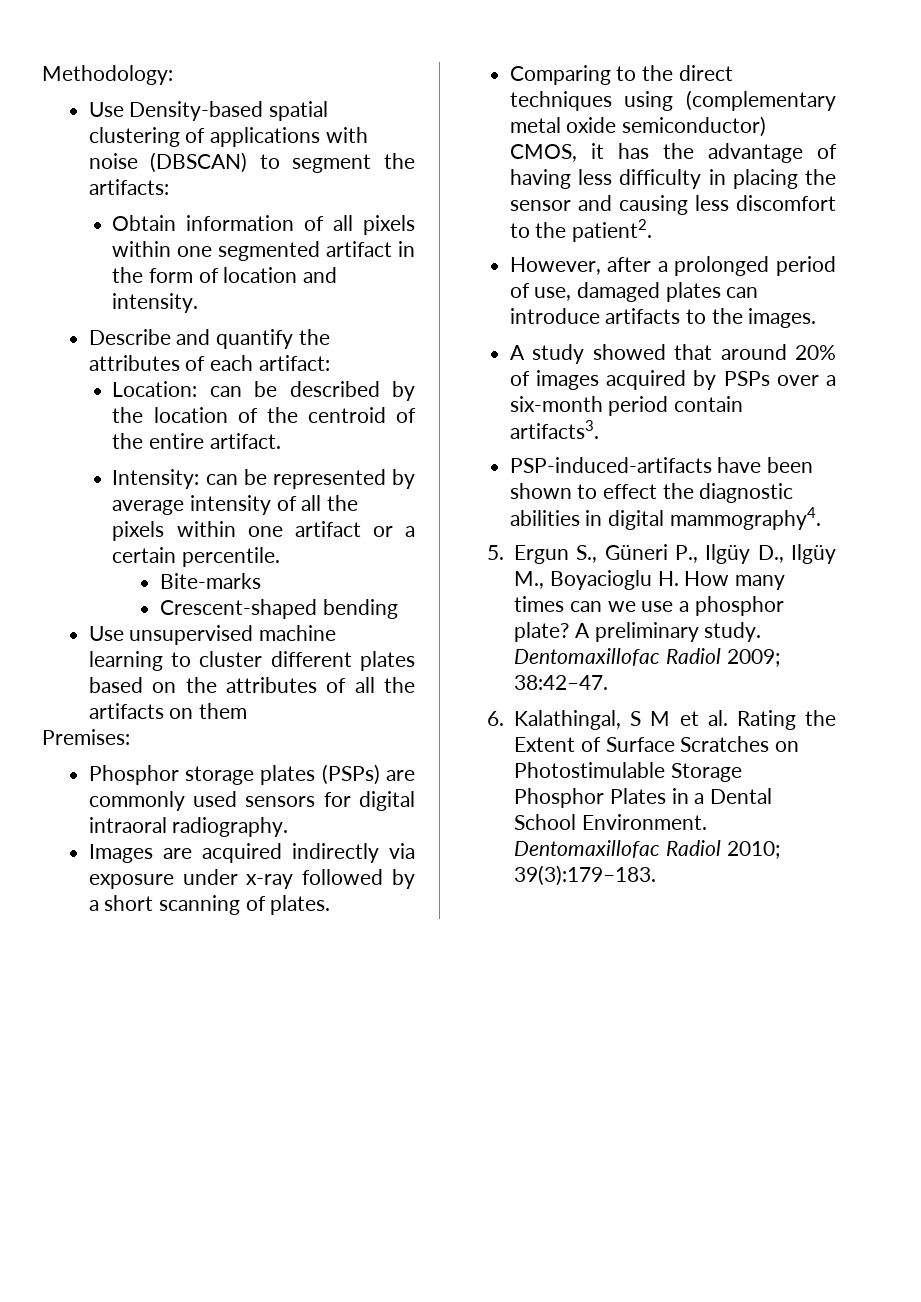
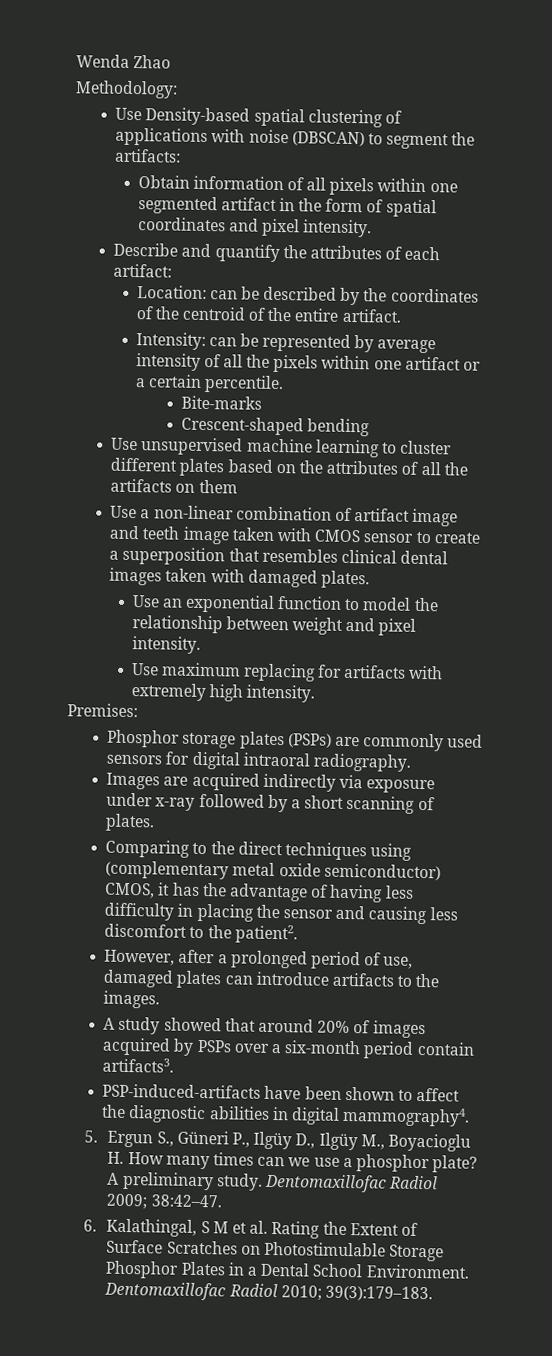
+ Wenda Zhao
- Obtain information of all pixels within one segmented artifact in the form of location and intensity.
+ Obtain information of all pixels within one segmented artifact in the form of spatial coordinates and pixel intensity.
- Location: can be described by the location of the centroid of the entire artifact.
+ Location: can be described by the coordinates of the centroid of the entire artifact.
+ Use a non-linear combination of artifact image and teeth image taken with CMOS sensor to create a superposition that resembles clinical dental images taken with damaged plates.
+ Use an exponential function to model the relationship between weight and pixel intensity.
+ Use maximum replacing for artifacts with extremely high intensity.
- PSP-induced-artifacts have been shown to effect the diagnostic abilities in digital mammography4.
+ PSP-induced-artifacts have been shown to affect the diagnostic abilities in digital mammography4.

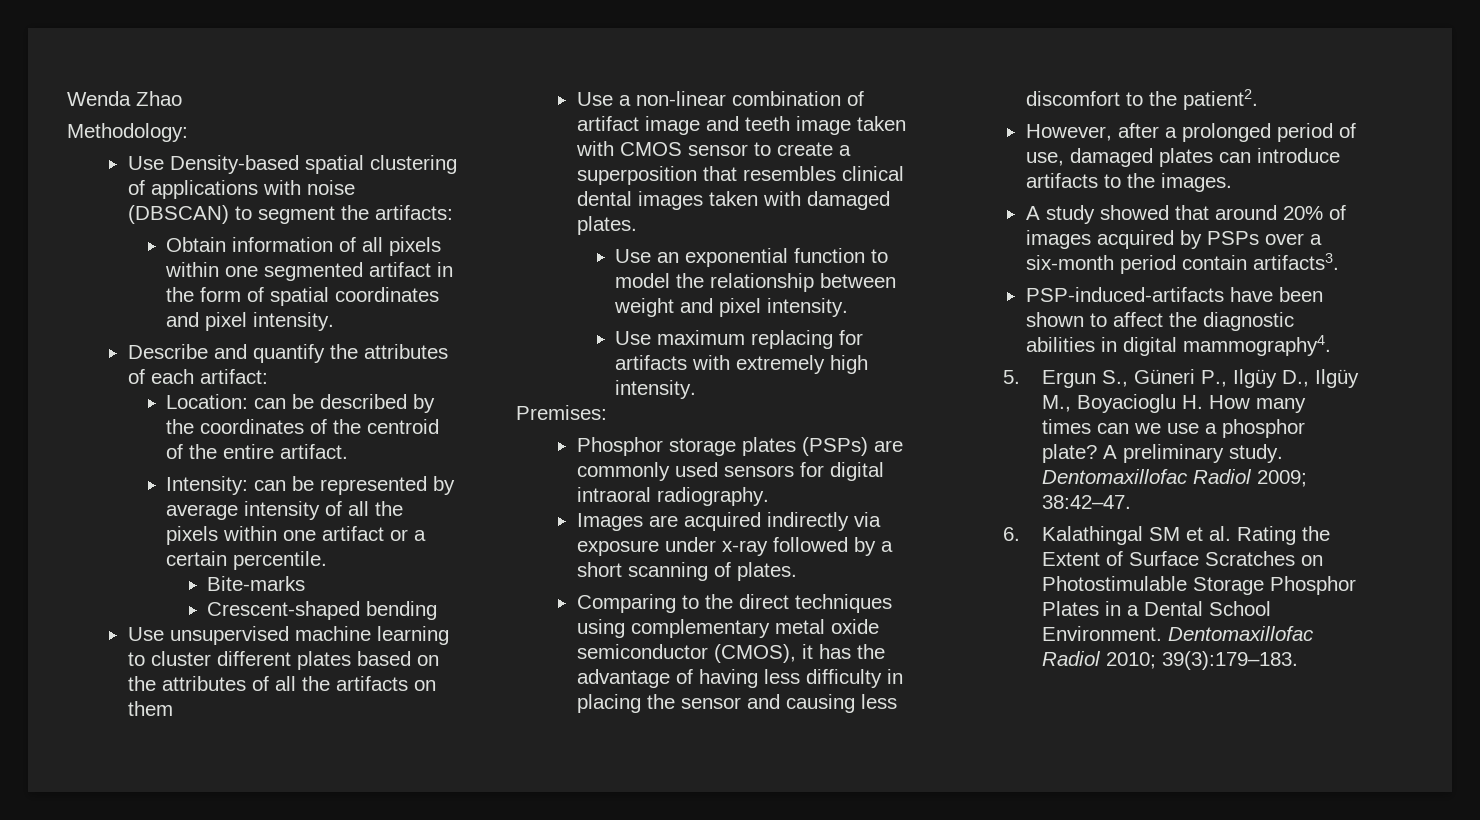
- Comparing to the direct techniques using (complementary metal oxide semiconductor) CMOS, it has the advantage of having less difficulty in placing the sensor and causing less discomfort to the patient2.
+ Comparing to the direct techniques using complementary metal oxide semiconductor (CMOS), it has the advantage of having less difficulty in placing the sensor and causing less discomfort to the patient2.
- 6. Kalathingal, S M et al. Rating the Extent of Surface Scratches on Photostimulable Storage Phosphor Plates in a Dental School Environment.
+ 6. Kalathingal SM et al. Rating the Extent of Surface Scratches on Photostimulable Storage Phosphor Plates in a Dental School Environment.

